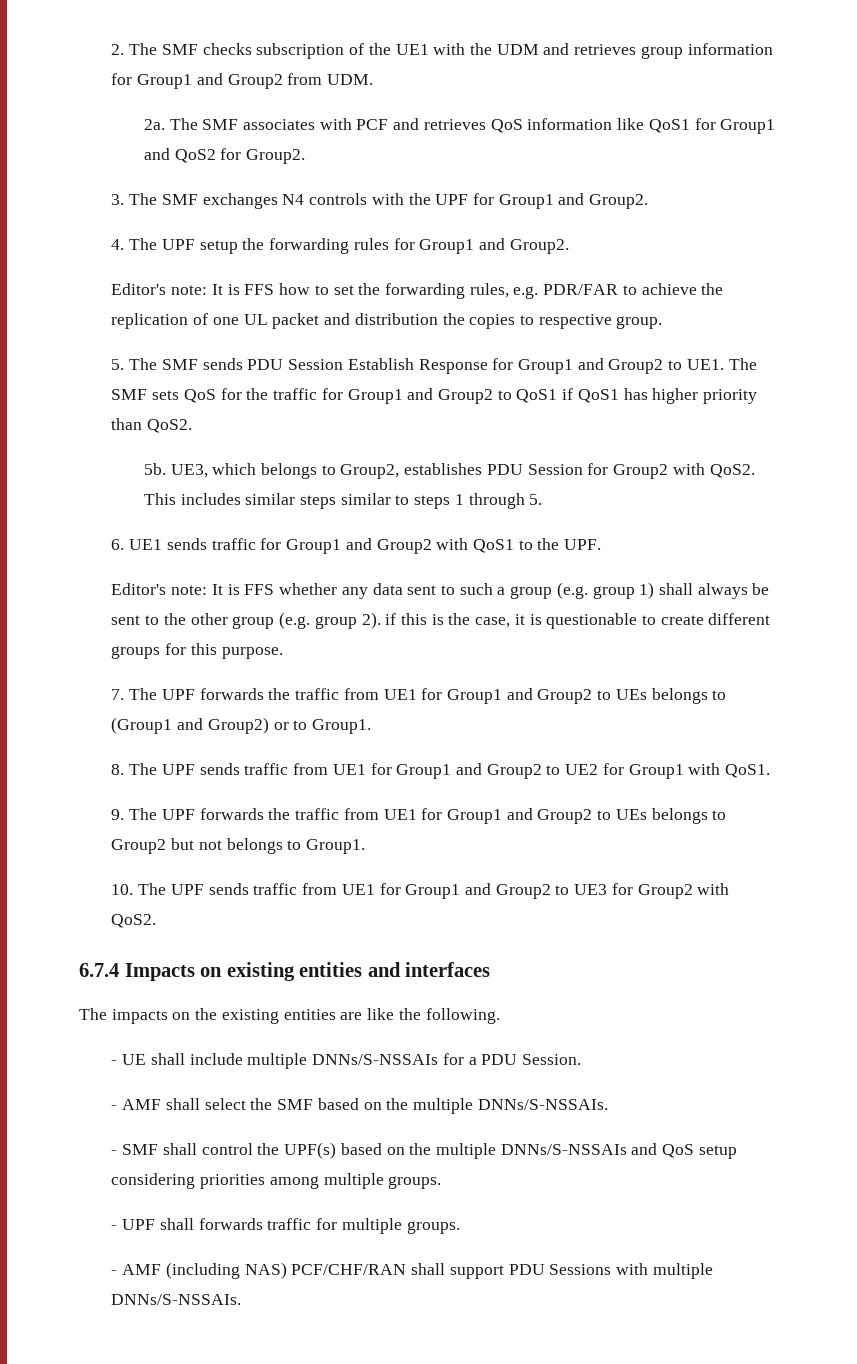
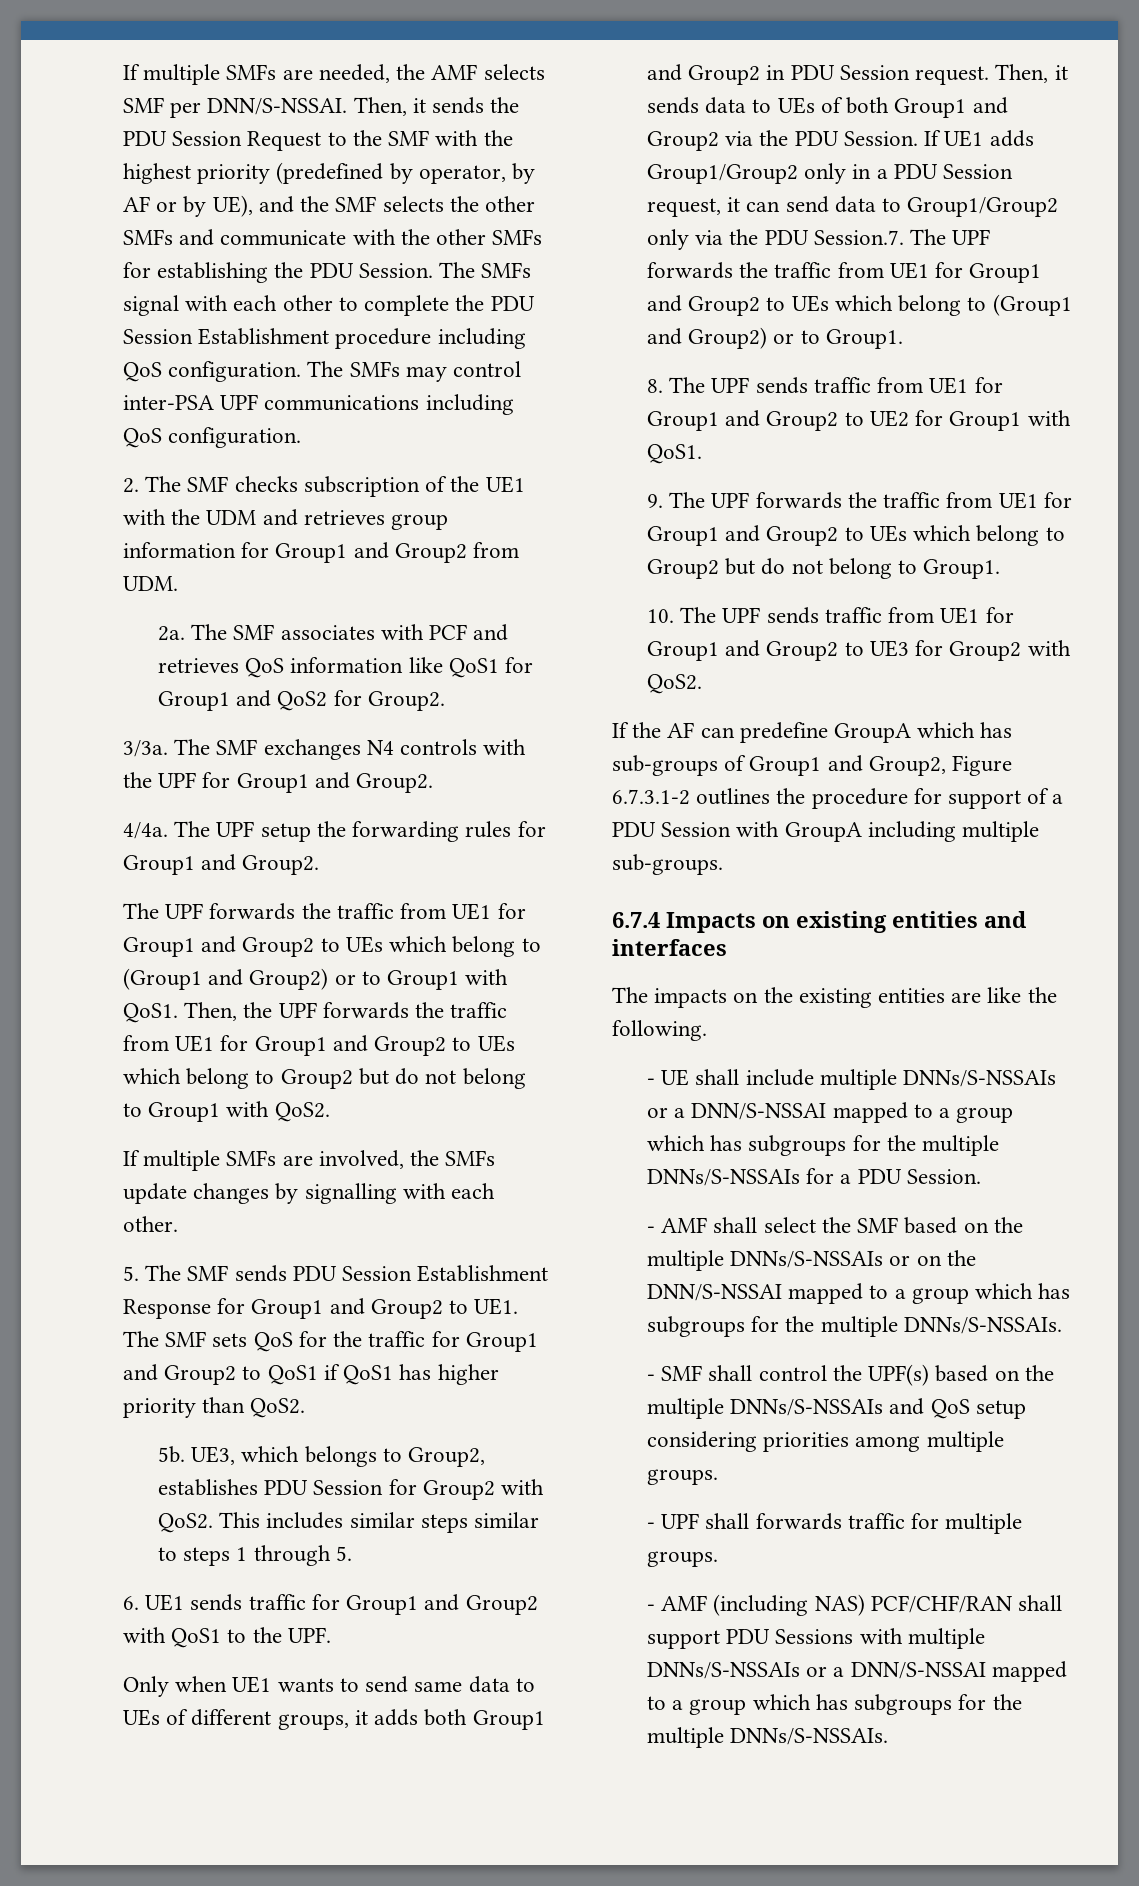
+ If multiple SMFs are needed, the AMF selects SMF per DNN/S-NSSAI. Then, it sends the PDU Session Request to the SMF with the highest priority (predefined by operator, by AF or by UE), and the SMF selects the other SMFs and communicate with the other SMFs for establishing the PDU Session. The SMFs signal with each other to complete the PDU Session Establishment procedure including QoS configuration. The SMFs may control inter-PSA UPF communications including QoS configuration.
- 3. The SMF exchanges N4 controls with the UPF for Group1 and Group2.
+ 3/3a. The SMF exchanges N4 controls with the UPF for Group1 and Group2.
- 4. The UPF setup the forwarding rules for Group1 and Group2.
+ 4/4a. The UPF setup the forwarding rules for Group1 and Group2.
- Editor's note: It is FFS how to set the forwarding rules, e.g. PDR/FAR to achieve the replication of one UL packet and distribution the copies to respective group.
+ The UPF forwards the traffic from UE1 for Group1 and Group2 to UEs which belong to (Group1 and Group2) or to Group1 with QoS1. Then, the UPF forwards the traffic from UE1 for Group1 and Group2 to UEs which belong to Group2 but do not belong to Group1 with QoS2.
+ If multiple SMFs are involved, the SMFs update changes by signalling with each other.
- 5. The SMF sends PDU Session Establish Response for Group1 and Group2 to UE1. The SMF sets QoS for the traffic for Group1 and Group2 to QoS1 if QoS1 has higher priority than QoS2.
+ 5. The SMF sends PDU Session Establishment Response for Group1 and Group2 to UE1. The SMF sets QoS for the traffic for Group1 and Group2 to QoS1 if QoS1 has higher priority than QoS2.
- Editor's note: It is FFS whether any data sent to such a group (e.g. group 1) shall always be sent to the other group (e.g. group 2). if this is the case, it is questionable to create different groups for this purpose.
- 7. The UPF forwards the traffic from UE1 for Group1 and Group2 to UEs belongs to (Group1 and Group2) or to Group1.
+ Only when UE1 wants to send same data to UEs of different groups, it adds both Group1 and Group2 in PDU Session request. Then, it sends data to UEs of both Group1 and Group2 via the PDU Session. If UE1 adds Group1/Group2 only in a PDU Session request, it can send data to Group1/Group2 only via the PDU Session.7. The UPF forwards the traffic from UE1 for Group1 and Group2 to UEs which belong to (Group1 and Group2) or to Group1.
- 9. The UPF forwards the traffic from UE1 for Group1 and Group2 to UEs belongs to Group2 but not belongs to Group1.
+ 9. The UPF forwards the traffic from UE1 for Group1 and Group2 to UEs which belong to Group2 but do not belong to Group1.
+ If the AF can predefine GroupA which has sub-groups of Group1 and Group2, Figure 6.7.3.1-2 outlines the procedure for support of a PDU Session with GroupA including multiple sub-groups.
- - UE shall include multiple DNNs/S-NSSAIs for a PDU Session.
+ - UE shall include multiple DNNs/S-NSSAIs or a DNN/S-NSSAI mapped to a group which has subgroups for the multiple DNNs/S-NSSAIs for a PDU Session.
- - AMF shall select the SMF based on the multiple DNNs/S-NSSAIs.
+ - AMF shall select the SMF based on the multiple DNNs/S-NSSAIs or on the DNN/S-NSSAI mapped to a group which has subgroups for the multiple DNNs/S-NSSAIs.
- - AMF (including NAS) PCF/CHF/RAN shall support PDU Sessions with multiple DNNs/S-NSSAIs.
+ - AMF (including NAS) PCF/CHF/RAN shall support PDU Sessions with multiple DNNs/S-NSSAIs or a DNN/S-NSSAI mapped to a group which has subgroups for the multiple DNNs/S-NSSAIs.

